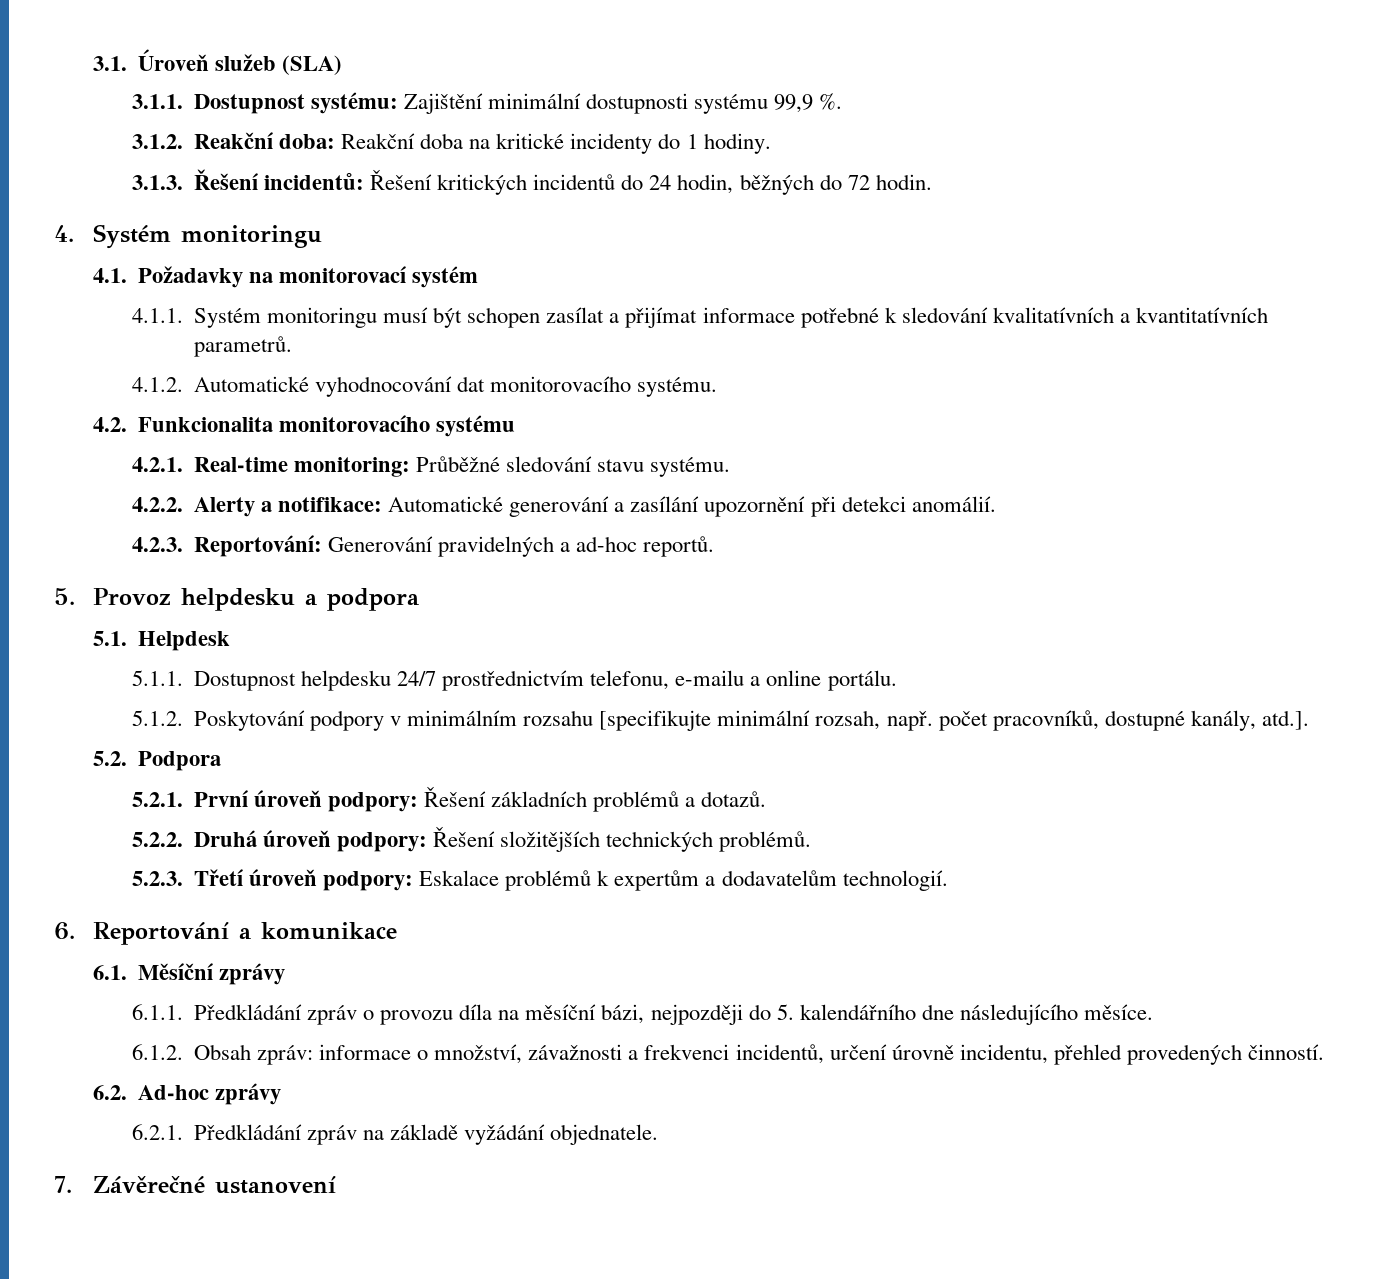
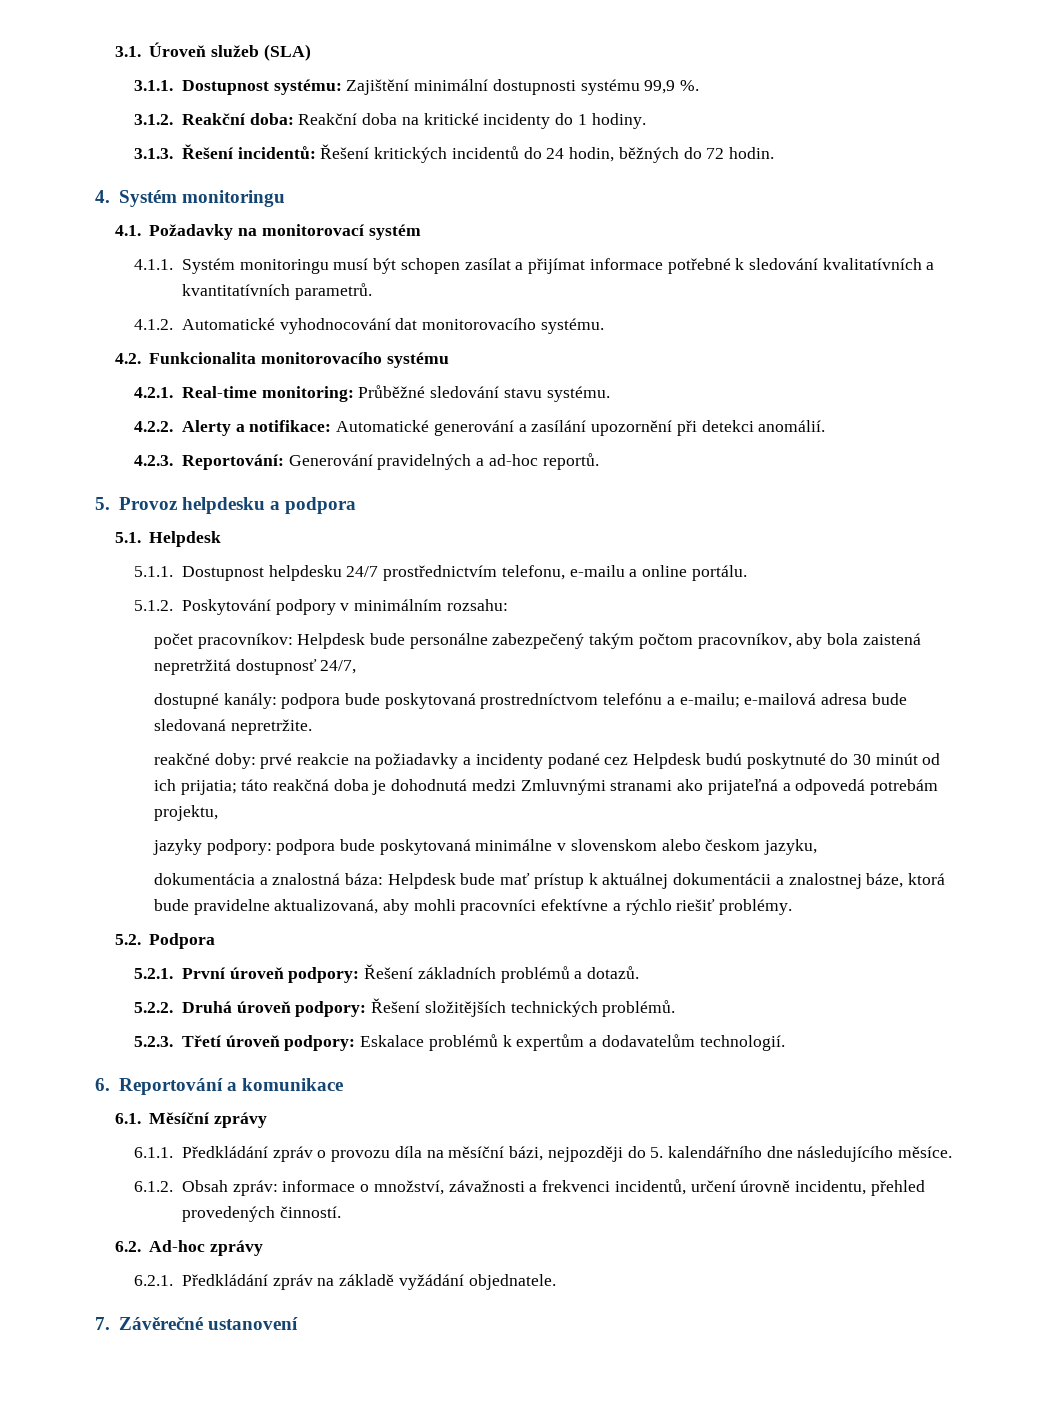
- 5.1.2. Poskytování podpory v minimálním rozsahu [specifikujte minimální rozsah, např. počet pracovníků, dostupné kanály, atd.].
+ 5.1.2. Poskytování podpory v minimálním rozsahu:
+ počet pracovníkov: Helpdesk bude personálne zabezpečený takým počtom pracovníkov, aby bola zaistená nepretržitá dostupnosť 24/7,
+ dostupné kanály: podpora bude poskytovaná prostredníctvom telefónu a e-mailu; e-mailová adresa bude sledovaná nepretržite.
+ reakčné doby: prvé reakcie na požiadavky a incidenty podané cez Helpdesk budú poskytnuté do 30 minút od ich prijatia; táto reakčná doba je dohodnutá medzi Zmluvnými stranami ako prijateľná a odpovedá potrebám projektu,
+ jazyky podpory: podpora bude poskytovaná minimálne v slovenskom alebo českom jazyku,
+ dokumentácia a znalostná báza: Helpdesk bude mať prístup k aktuálnej dokumentácii a znalostnej báze, ktorá bude pravidelne aktualizovaná, aby mohli pracovníci efektívne a rýchlo riešiť problémy.

